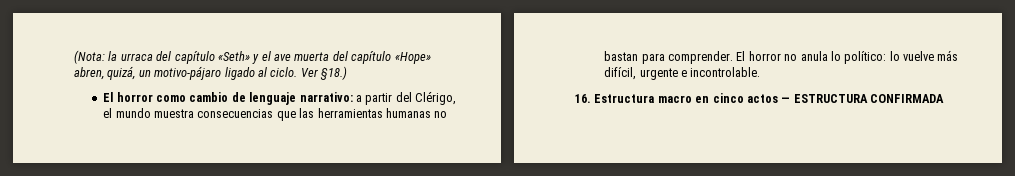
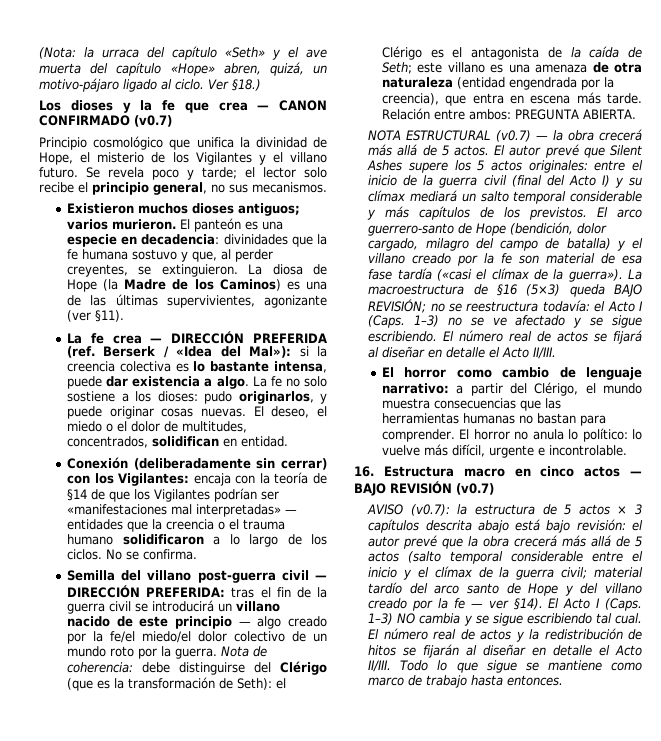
+ Los dioses y la fe que crea — CANON CONFIRMADO (v0.7)
+ Principio cosmológico que unifica la divinidad de Hope, el misterio de los Vigilantes y el villano futuro. Se revela poco y tarde; el lector solo recibe el principio general, no sus mecanismos.
+ Existieron muchos dioses antiguos; varios murieron. El panteón es una especie en decadencia: divinidades que la fe humana sostuvo y que, al perder creyentes, se extinguieron. La diosa de Hope (la Madre de los Caminos) es una de las últimas supervivientes, agonizante (ver §11).
+ La fe crea — DIRECCIÓN PREFERIDA (ref. Berserk / «Idea del Mal»): si la creencia colectiva es lo bastante intensa, puede dar existencia a algo. La fe no solo sostiene a los dioses: pudo originarlos, y puede originar cosas nuevas. El deseo, el miedo o el dolor de multitudes, concentrados, solidifican en entidad.
+ Conexión (deliberadamente sin cerrar) con los Vigilantes: encaja con la teoría de §14 de que los Vigilantes podrían ser «manifestaciones mal interpretadas» — entidades que la creencia o el trauma humano solidificaron a lo largo de los ciclos. No se confirma.
+ Semilla del villano post-guerra civil — DIRECCIÓN PREFERIDA: tras el fin de la guerra civil se introducirá un villano nacido de este principio — algo creado por la fe/el miedo/el dolor colectivo de un mundo roto por la guerra. Nota de coherencia: debe distinguirse del Clérigo (que es la transformación de Seth): el Clérigo es el antagonista de la caída de Seth; este villano es una amenaza de otra naturaleza (entidad engendrada por la creencia), que entra en escena más tarde. Relación entre ambos: PREGUNTA ABIERTA.
+ NOTA ESTRUCTURAL (v0.7) — la obra crecerá más allá de 5 actos. El autor prevé que Silent Ashes supere los 5 actos originales: entre el inicio de la guerra civil (final del Acto I) y su clímax mediará un salto temporal considerable y más capítulos de los previstos. El arco guerrero-santo de Hope (bendición, dolor cargado, milagro del campo de batalla) y el villano creado por la fe son material de esa fase tardía («casi el clímax de la guerra»). La macroestructura de §16 (5×3) queda BAJO REVISIÓN; no se reestructura todavía: el Acto I (Caps. 1–3) no se ve afectado y se sigue escribiendo. El número real de actos se fijará al diseñar en detalle el Acto II/III.
- 16. Estructura macro en cinco actos — ESTRUCTURA CONFIRMADA
+ 16. Estructura macro en cinco actos — BAJO REVISIÓN (v0.7)
+ AVISO (v0.7): la estructura de 5 actos × 3 capítulos descrita abajo está bajo revisión: el autor prevé que la obra crecerá más allá de 5 actos (salto temporal considerable entre el inicio y el clímax de la guerra civil; material tardío del arco santo de Hope y del villano creado por la fe — ver §14). El Acto I (Caps. 1–3) NO cambia y se sigue escribiendo tal cual. El número real de actos y la redistribución de hitos se fijarán al diseñar en detalle el Acto II/III. Todo lo que sigue se mantiene como marco de trabajo hasta entonces.

